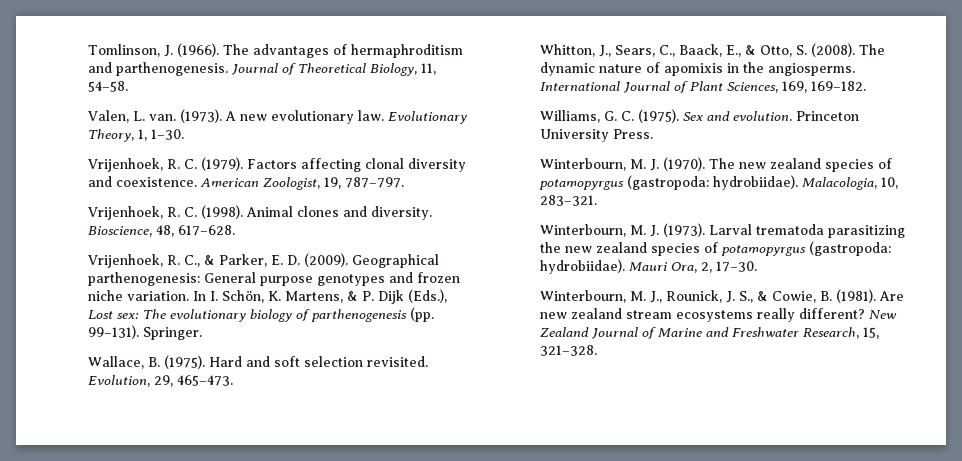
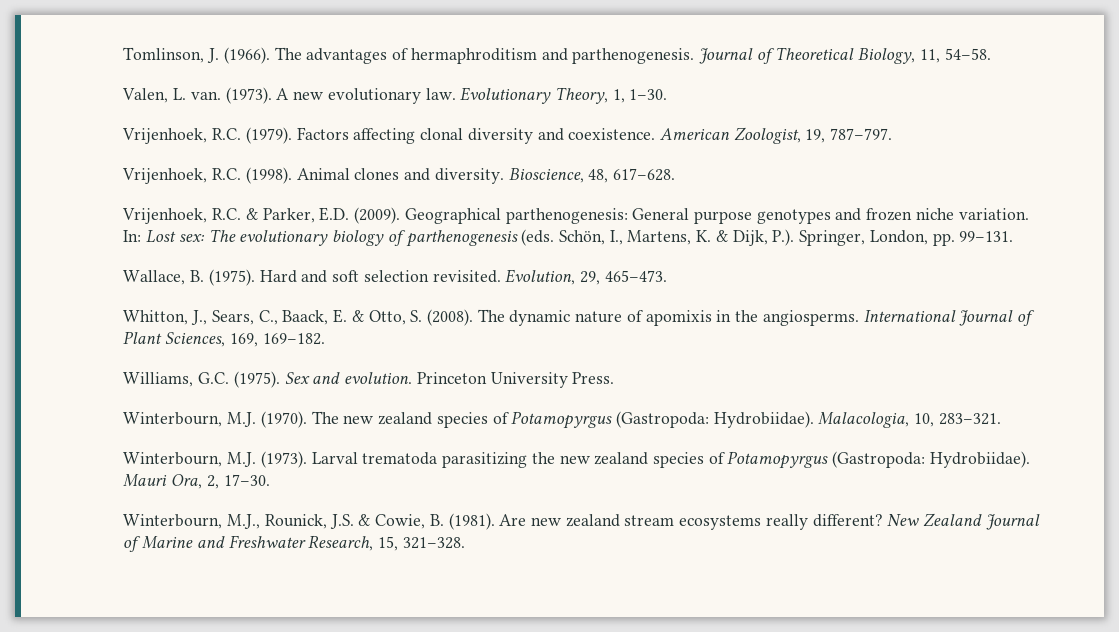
- Vrijenhoek, R. C. (1979).
+ Vrijenhoek, R.C. (1979).
- Vrijenhoek, R. C. (1998).
+ Vrijenhoek, R.C. (1998).
- Vrijenhoek, R. C., & Parker, E. D. (2009).
+ Vrijenhoek, R.C. & Parker, E.D. (2009).
- In I. Schön, K. Martens, & P. Dijk (Eds.), Lost sex: The evolutionary biology of parthenogenesis (pp. 99–131). Springer.
+ In: Lost sex: The evolutionary biology of parthenogenesis (eds. Schön, I., Martens, K. & Dijk, P.). Springer, London, pp. 99–131.
- Whitton, J., Sears, C., Baack, E., & Otto, S. (2008).
+ Whitton, J., Sears, C., Baack, E. & Otto, S. (2008).
- Williams, G. C. (1975).
+ Williams, G.C. (1975).
- Winterbourn, M. J. (1970).
+ Winterbourn, M.J. (1970).
- The new zealand species of potamopyrgus (gastropoda: hydrobiidae).
+ The new zealand species of Potamopyrgus (Gastropoda: Hydrobiidae).
- Winterbourn, M. J. (1973).
+ Winterbourn, M.J. (1973).
- Larval trematoda parasitizing the new zealand species of potamopyrgus (gastropoda: hydrobiidae).
+ Larval trematoda parasitizing the new zealand species of Potamopyrgus (Gastropoda: Hydrobiidae).
- Winterbourn, M. J., Rounick, J. S., & Cowie, B. (1981).
+ Winterbourn, M.J., Rounick, J.S. & Cowie, B. (1981).

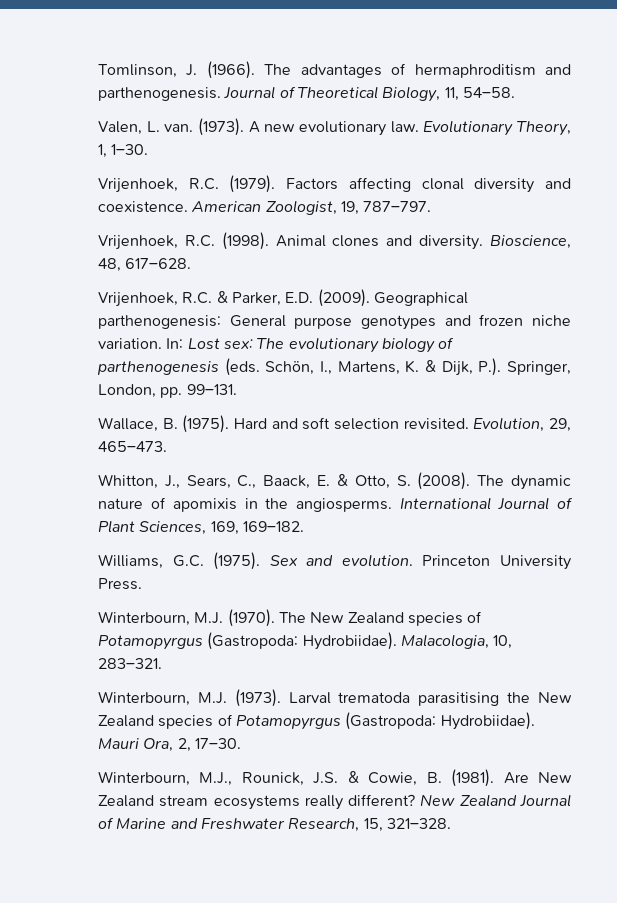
- The new zealand species of Potamopyrgus (Gastropoda: Hydrobiidae).
+ The New Zealand species of Potamopyrgus (Gastropoda: Hydrobiidae).
- Larval trematoda parasitizing the new zealand species of Potamopyrgus (Gastropoda: Hydrobiidae).
+ Larval trematoda parasitising the New Zealand species of Potamopyrgus (Gastropoda: Hydrobiidae).
- Are new zealand stream ecosystems really different?
+ Are New Zealand stream ecosystems really different?

